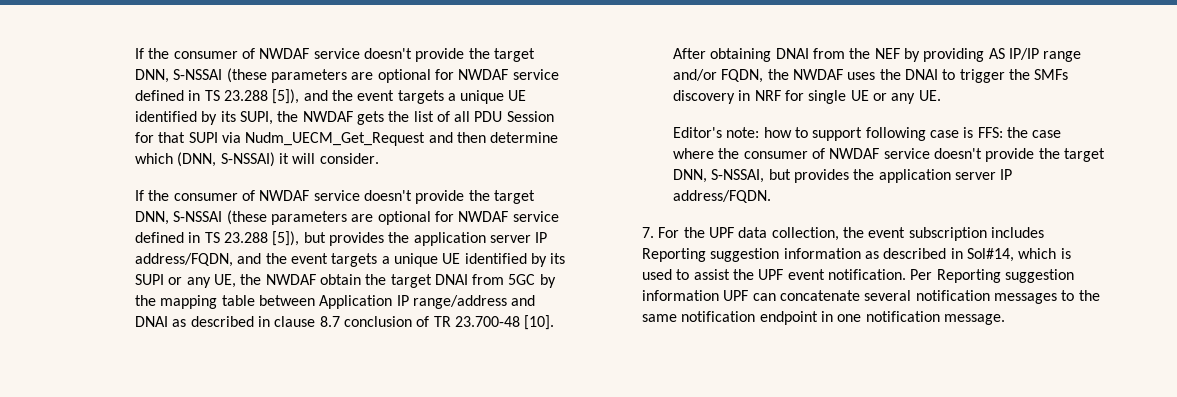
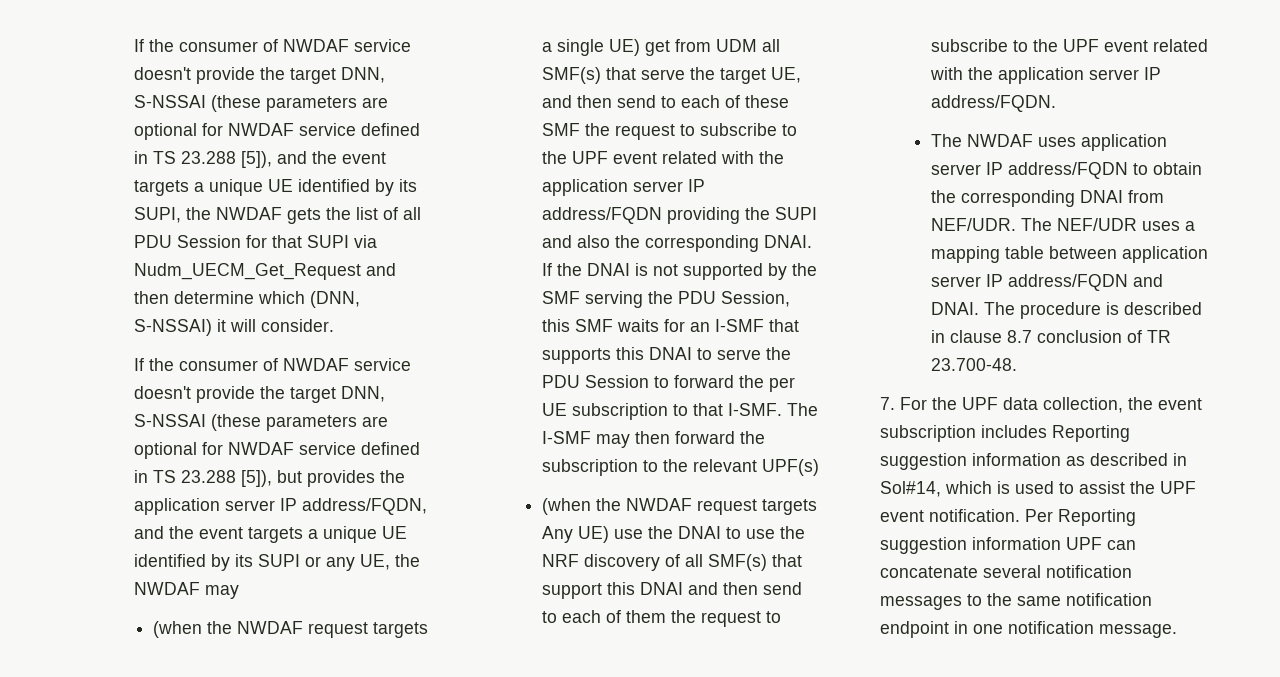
- If the consumer of NWDAF service doesn't provide the target DNN, S-NSSAI (these parameters are optional for NWDAF service defined in TS 23.288 [5]), but provides the application server IP address/FQDN, and the event targets a unique UE identified by its SUPI or any UE, the NWDAF obtain the target DNAI from 5GC by the mapping table between Application IP range/address and DNAI as described in clause 8.7 conclusion of TR 23.700-48 [10]. After obtaining DNAI from the NEF by providing AS IP/IP range and/or FQDN, the NWDAF uses the DNAI to trigger the SMFs discovery in NRF for single UE or any UE.
- Editor's note: how to support following case is FFS: the case where the consumer of NWDAF service doesn't provide the target DNN, S-NSSAI, but provides the application server IP address/FQDN.
+ If the consumer of NWDAF service doesn't provide the target DNN, S-NSSAI (these parameters are optional for NWDAF service defined in TS 23.288 [5]), but provides the application server IP address/FQDN, and the event targets a unique UE identified by its SUPI or any UE, the NWDAF may
+ (when the NWDAF request targets a single UE) get from UDM all SMF(s) that serve the target UE, and then send to each of these SMF the request to subscribe to the UPF event related with the application server IP address/FQDN providing the SUPI and also the corresponding DNAI. If the DNAI is not supported by the SMF serving the PDU Session, this SMF waits for an I-SMF that supports this DNAI to serve the PDU Session to forward the per UE subscription to that I-SMF. The I-SMF may then forward the subscription to the relevant UPF(s)
+ (when the NWDAF request targets Any UE) use the DNAI to use the NRF discovery of all SMF(s) that support this DNAI and then send to each of them the request to subscribe to the UPF event related with the application server IP address/FQDN.
+ The NWDAF uses application server IP address/FQDN to obtain the corresponding DNAI from NEF/UDR. The NEF/UDR uses a mapping table between application server IP address/FQDN and DNAI. The procedure is described in clause 8.7 conclusion of TR 23.700-48.

